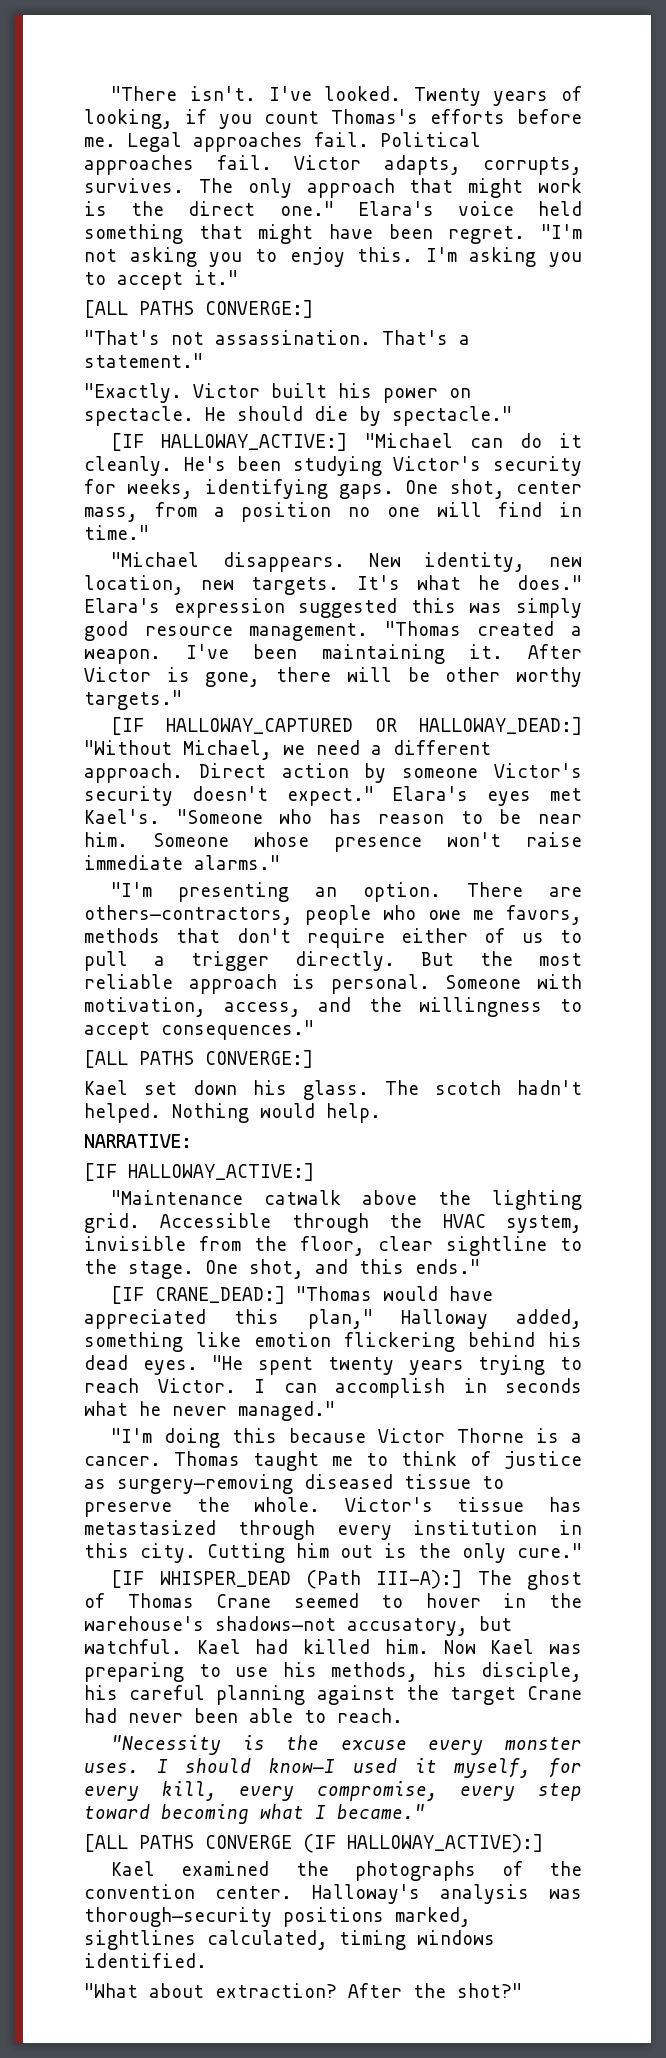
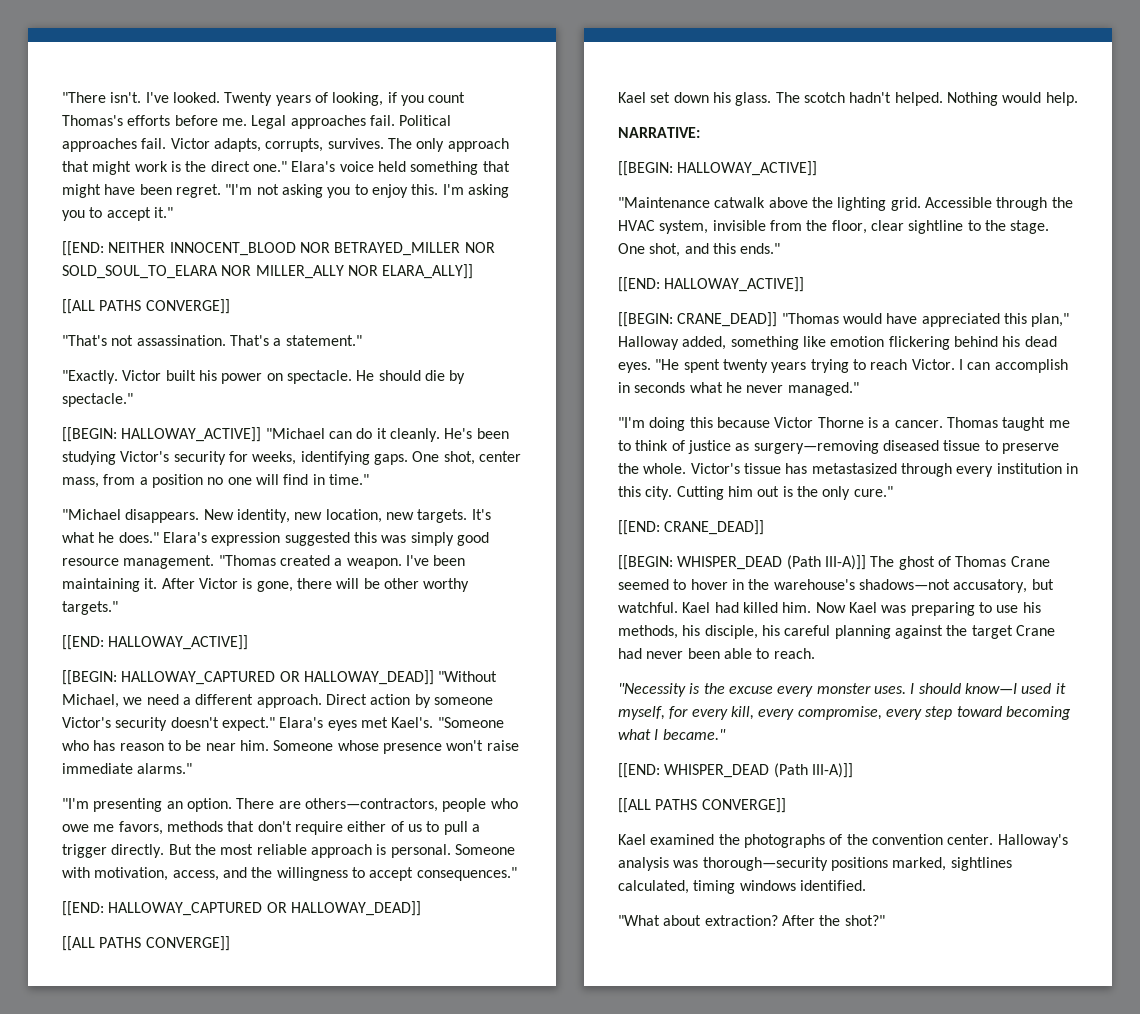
  I'm asking you to accept it."
- [ALL PATHS CONVERGE:]
+ [[END: NEITHER INNOCENT_BLOOD NOR BETRAYED_MILLER NOR SOLD_SOUL_TO_ELARA NOR MILLER_ALLY NOR ELARA_ALLY]]
+ [[ALL PATHS CONVERGE]]
- [IF HALLOWAY_ACTIVE:] "Michael can do it cleanly.
+ [[BEGIN: HALLOWAY_ACTIVE]] "Michael can do it cleanly.
  After Victor is gone, there will be other worthy targets."
- [IF HALLOWAY_CAPTURED OR HALLOWAY_DEAD:] "Without Michael, we need a different approach.
+ [[END: HALLOWAY_ACTIVE]]
+ [[BEGIN: HALLOWAY_CAPTURED OR HALLOWAY_DEAD]] "Without Michael, we need a different approach.
  Someone with motivation, access, and the willingness to accept consequences."
- [ALL PATHS CONVERGE:]
+ [[END: HALLOWAY_CAPTURED OR HALLOWAY_DEAD]]
+ [[ALL PATHS CONVERGE]]
  NARRATIVE:
- [IF HALLOWAY_ACTIVE:]
+ [[BEGIN: HALLOWAY_ACTIVE]]
  One shot, and this ends."
- [IF CRANE_DEAD:] "Thomas would have appreciated this plan," Halloway added, something like emotion flickering behind his dead eyes.
+ [[END: HALLOWAY_ACTIVE]]
+ [[BEGIN: CRANE_DEAD]] "Thomas would have appreciated this plan," Halloway added, something like emotion flickering behind his dead eyes.
- [IF WHISPER_DEAD (Path III-A):] The ghost of Thomas Crane seemed to hover in the warehouse's shadows—not accusatory, but watchful.
+ [[END: CRANE_DEAD]]
+ [[BEGIN: WHISPER_DEAD (Path III-A)]] The ghost of Thomas Crane seemed to hover in the warehouse's shadows—not accusatory, but watchful.
- [ALL PATHS CONVERGE (IF HALLOWAY_ACTIVE):]
+ [[END: WHISPER_DEAD (Path III-A)]]
+ [[ALL PATHS CONVERGE]]

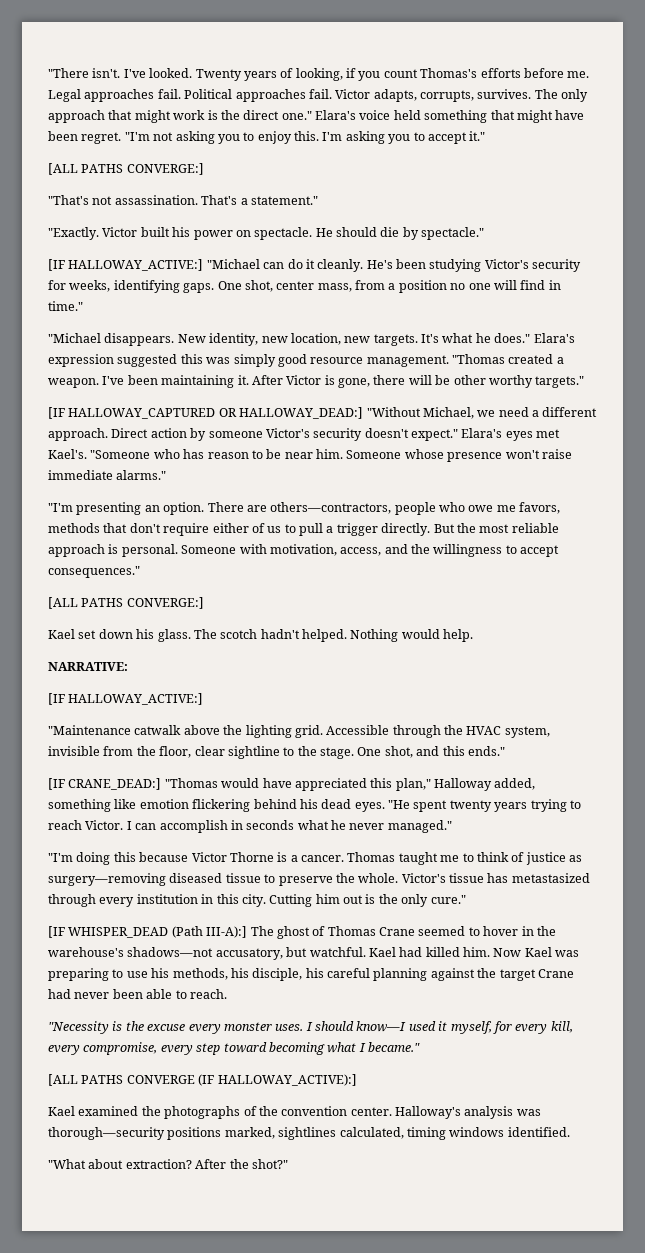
  I'm asking you to accept it."
- [[END: NEITHER INNOCENT_BLOOD NOR BETRAYED_MILLER NOR SOLD_SOUL_TO_ELARA NOR MILLER_ALLY NOR ELARA_ALLY]]
- [[ALL PATHS CONVERGE]]
+ [ALL PATHS CONVERGE:]
- [[BEGIN: HALLOWAY_ACTIVE]] "Michael can do it cleanly.
+ [IF HALLOWAY_ACTIVE:] "Michael can do it cleanly.
  After Victor is gone, there will be other worthy targets."
- [[END: HALLOWAY_ACTIVE]]
- [[BEGIN: HALLOWAY_CAPTURED OR HALLOWAY_DEAD]] "Without Michael, we need a different approach.
+ [IF HALLOWAY_CAPTURED OR HALLOWAY_DEAD:] "Without Michael, we need a different approach.
  Someone with motivation, access, and the willingness to accept consequences."
- [[END: HALLOWAY_CAPTURED OR HALLOWAY_DEAD]]
- [[ALL PATHS CONVERGE]]
+ [ALL PATHS CONVERGE:]
  NARRATIVE:
- [[BEGIN: HALLOWAY_ACTIVE]]
+ [IF HALLOWAY_ACTIVE:]
  One shot, and this ends."
- [[END: HALLOWAY_ACTIVE]]
- [[BEGIN: CRANE_DEAD]] "Thomas would have appreciated this plan," Halloway added, something like emotion flickering behind his dead eyes.
+ [IF CRANE_DEAD:] "Thomas would have appreciated this plan," Halloway added, something like emotion flickering behind his dead eyes.
- [[END: CRANE_DEAD]]
- [[BEGIN: WHISPER_DEAD (Path III-A)]] The ghost of Thomas Crane seemed to hover in the warehouse's shadows—not accusatory, but watchful.
+ [IF WHISPER_DEAD (Path III-A):] The ghost of Thomas Crane seemed to hover in the warehouse's shadows—not accusatory, but watchful.
- [[END: WHISPER_DEAD (Path III-A)]]
- [[ALL PATHS CONVERGE]]
+ [ALL PATHS CONVERGE (IF HALLOWAY_ACTIVE):]

